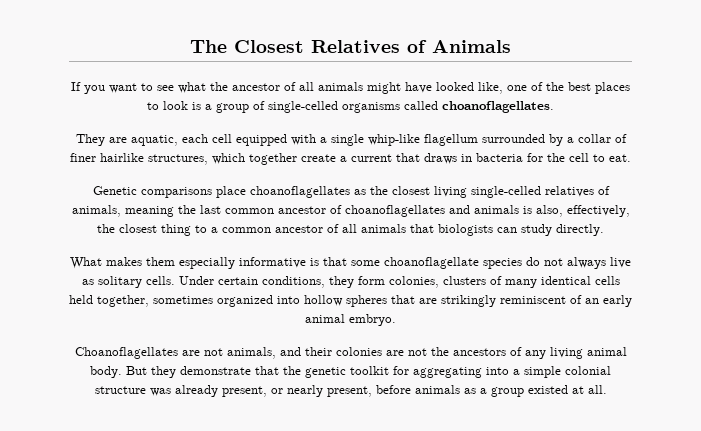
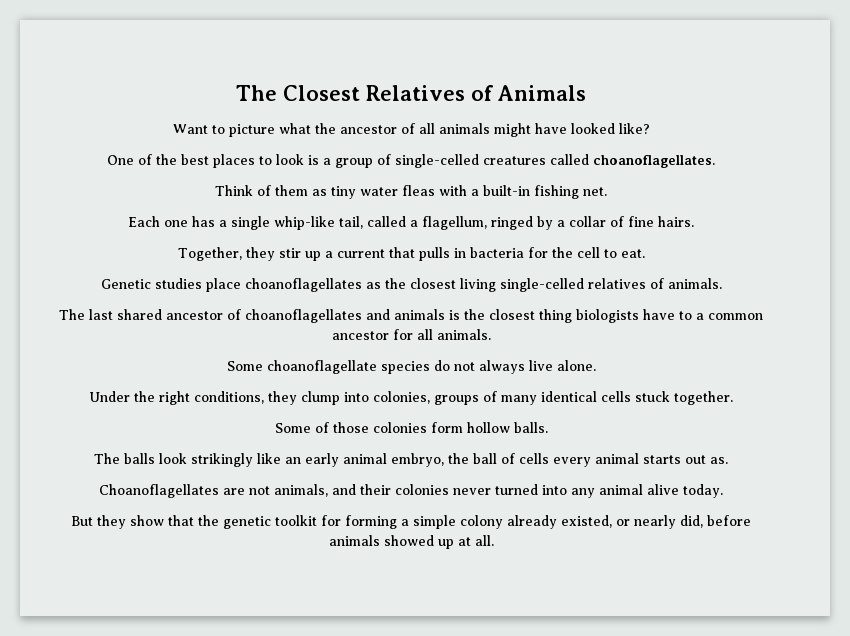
- If you want to see what the ancestor of all animals might have looked like, one of the best places to look is a group of single-celled organisms called choanoflagellates.
+ Want to picture what the ancestor of all animals might have looked like?
+ One of the best places to look is a group of single-celled creatures called choanoflagellates.
- They are aquatic, each cell equipped with a single whip-like flagellum surrounded by a collar of finer hairlike structures, which together create a current that draws in bacteria for the cell to eat.
+ Think of them as tiny water fleas with a built-in fishing net.
+ Each one has a single whip-like tail, called a flagellum, ringed by a collar of fine hairs.
+ Together, they stir up a current that pulls in bacteria for the cell to eat.
- Genetic comparisons place choanoflagellates as the closest living single-celled relatives of animals, meaning the last common ancestor of choanoflagellates and animals is also, effectively, the closest thing to a common ancestor of all animals that biologists can study directly.
- What makes them especially informative is that some choanoflagellate species do not always live as solitary cells. Under certain conditions, they form colonies, clusters of many identical cells held together, sometimes organized into hollow spheres that are strikingly reminiscent of an early animal embryo.
+ Genetic studies place choanoflagellates as the closest living single-celled relatives of animals.
+ The last shared ancestor of choanoflagellates and animals is the closest thing biologists have to a common ancestor for all animals.
+ Some choanoflagellate species do not always live alone.
+ Under the right conditions, they clump into colonies, groups of many identical cells stuck together.
+ Some of those colonies form hollow balls.
+ The balls look strikingly like an early animal embryo, the ball of cells every animal starts out as.
- Choanoflagellates are not animals, and their colonies are not the ancestors of any living animal body. But they demonstrate that the genetic toolkit for aggregating into a simple colonial structure was already present, or nearly present, before animals as a group existed at all.
+ Choanoflagellates are not animals, and their colonies never turned into any animal alive today.
+ But they show that the genetic toolkit for forming a simple colony already existed, or nearly did, before animals showed up at all.

